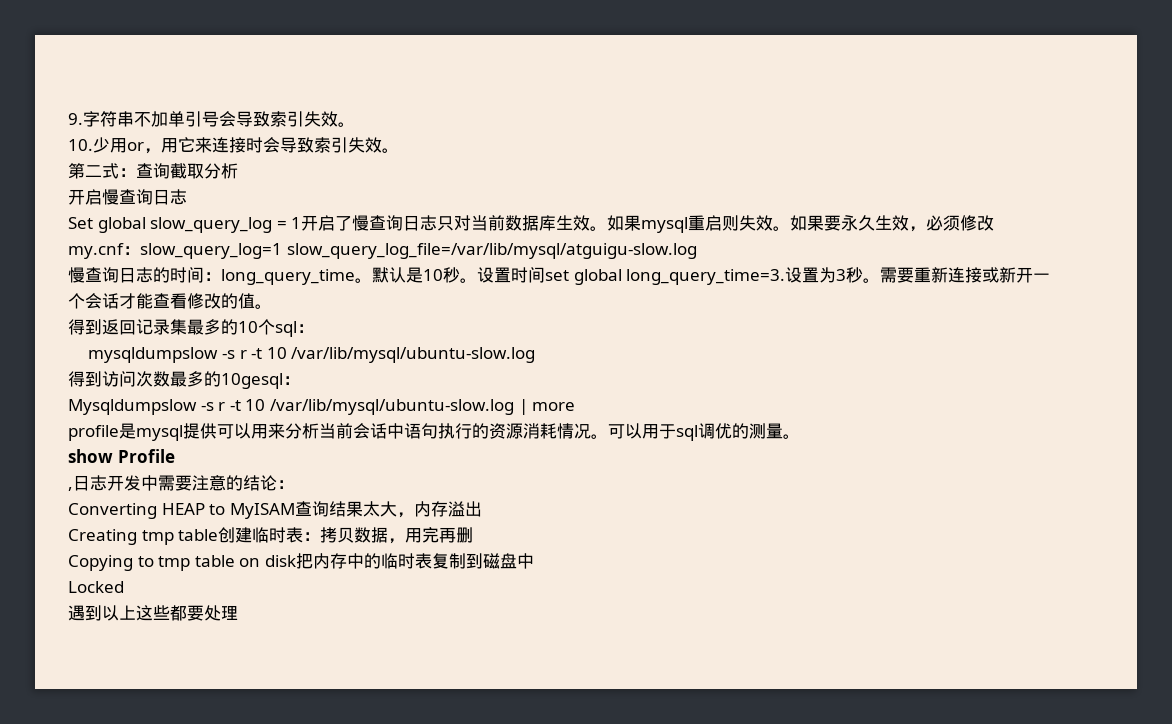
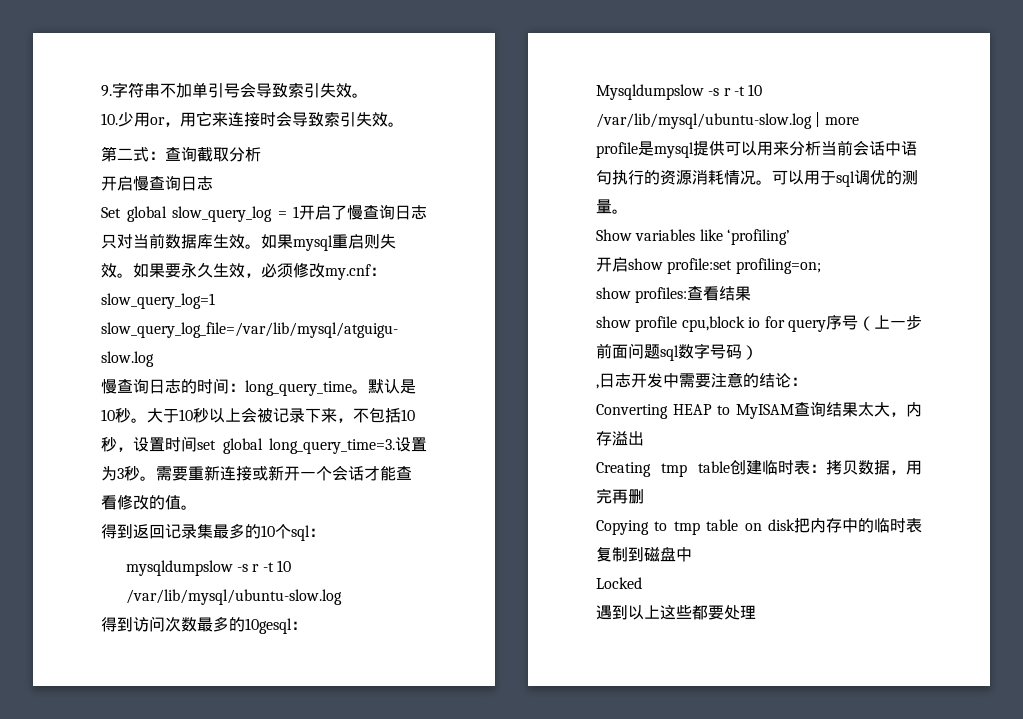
- 设置时间set global long_query_time=3.
+ 大于10秒以上会被记录下来，不包括10秒，设置时间set global long_query_time=3.
- show Profile
+ Show variables like ‘profiling’
+ 开启show profile:set profiling=on;
+ show profiles:查看结果
+ show profile cpu,block io for query序号（上一步前面问题sql数字号码）

